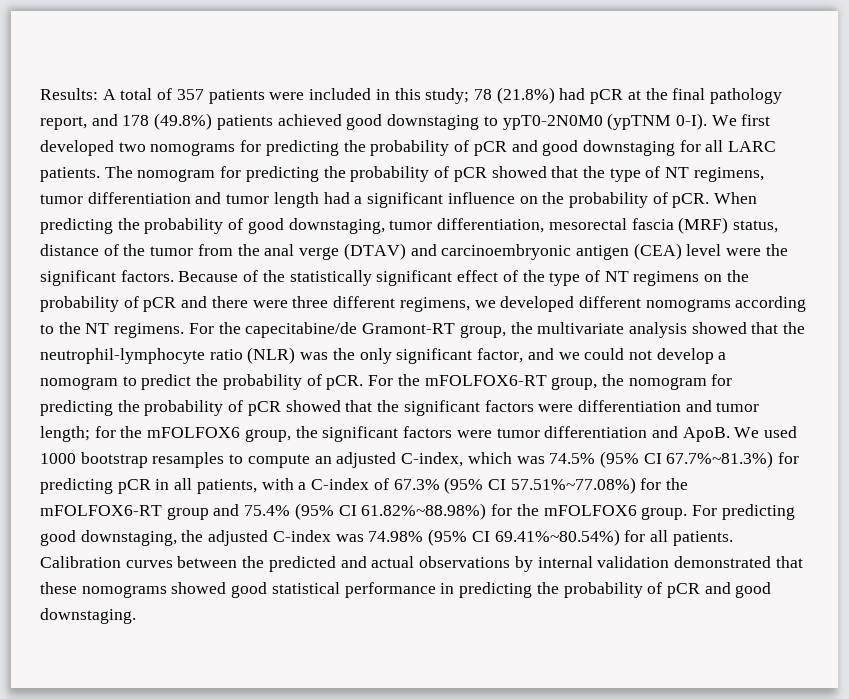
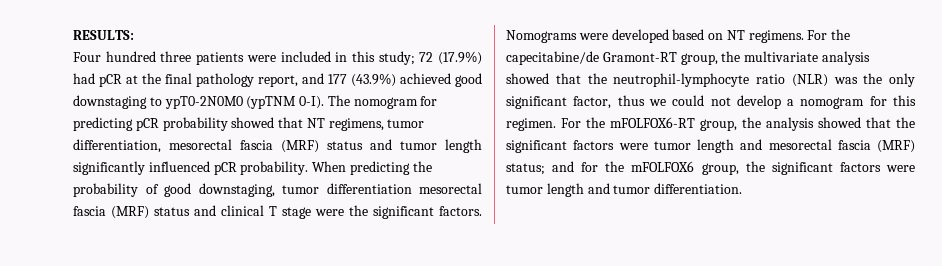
- Results: A total of 357 patients were included in this study; 78 (21.8%) had pCR at the final pathology report, and 178 (49.8%) patients achieved good downstaging to ypT0-2N0M0 (ypTNM 0-I).
+ RESULTS:
+ Four hundred three patients were included in this study; 72 (17.9%) had pCR at the final pathology report, and 177 (43.9%) achieved good downstaging to ypT0-2N0M0 (ypTNM 0-I).
- We first developed two nomograms for predicting the probability of pCR and good downstaging for all LARC patients. The nomogram for predicting the probability of pCR showed that the type of NT regimens, tumor differentiation and tumor length had a significant influence on the probability of pCR.
+ The nomogram for predicting pCR probability showed that NT regimens, tumor differentiation, mesorectal fascia (MRF) status and tumor length significantly influenced pCR probability.
- When predicting the probability of good downstaging, tumor differentiation, mesorectal fascia (MRF) status, distance of the tumor from the anal verge (DTAV) and carcinoembryonic antigen (CEA) level were the significant factors. Because of the statistically significant effect of the type of NT regimens on the probability of pCR and there were three different regimens, we developed different nomograms according to the NT regimens.
+ When predicting the probability of good downstaging, tumor differentiation mesorectal fascia (MRF) status and clinical T stage were the significant factors. Nomograms were developed based on NT regimens.
- For the capecitabine/de Gramont-RT group, the multivariate analysis showed that the neutrophil-lymphocyte ratio (NLR) was the only significant factor, and we could not develop a nomogram to predict the probability of pCR.
+ For the capecitabine/de Gramont-RT group, the multivariate analysis showed that the neutrophil-lymphocyte ratio (NLR) was the only significant factor, thus we could not develop a nomogram for this regimen.
- For the mFOLFOX6-RT group, the nomogram for predicting the probability of pCR showed that the significant factors were differentiation and tumor length; for the mFOLFOX6 group, the significant factors were tumor differentiation and ApoB. We used 1000 bootstrap resamples to compute an adjusted C-index, which was 74.5% (95% CI 67.7%~81.3%) for predicting pCR in all patients, with a C-index of 67.3% (95% CI 57.51%~77.08%) for the mFOLFOX6-RT group and 75.4% (95% CI 61.82%~88.98%) for the mFOLFOX6 group. For predicting good downstaging, the adjusted C-index was 74.98% (95% CI 69.41%~80.54%) for all patients. Calibration curves between the predicted and actual observations by internal validation demonstrated that these nomograms showed good statistical performance in predicting the probability of pCR and good downstaging.
+ For the mFOLFOX6-RT group, the analysis showed that the significant factors were tumor length and mesorectal fascia (MRF) status; and for the mFOLFOX6 group, the significant factors were tumor length and tumor differentiation.

